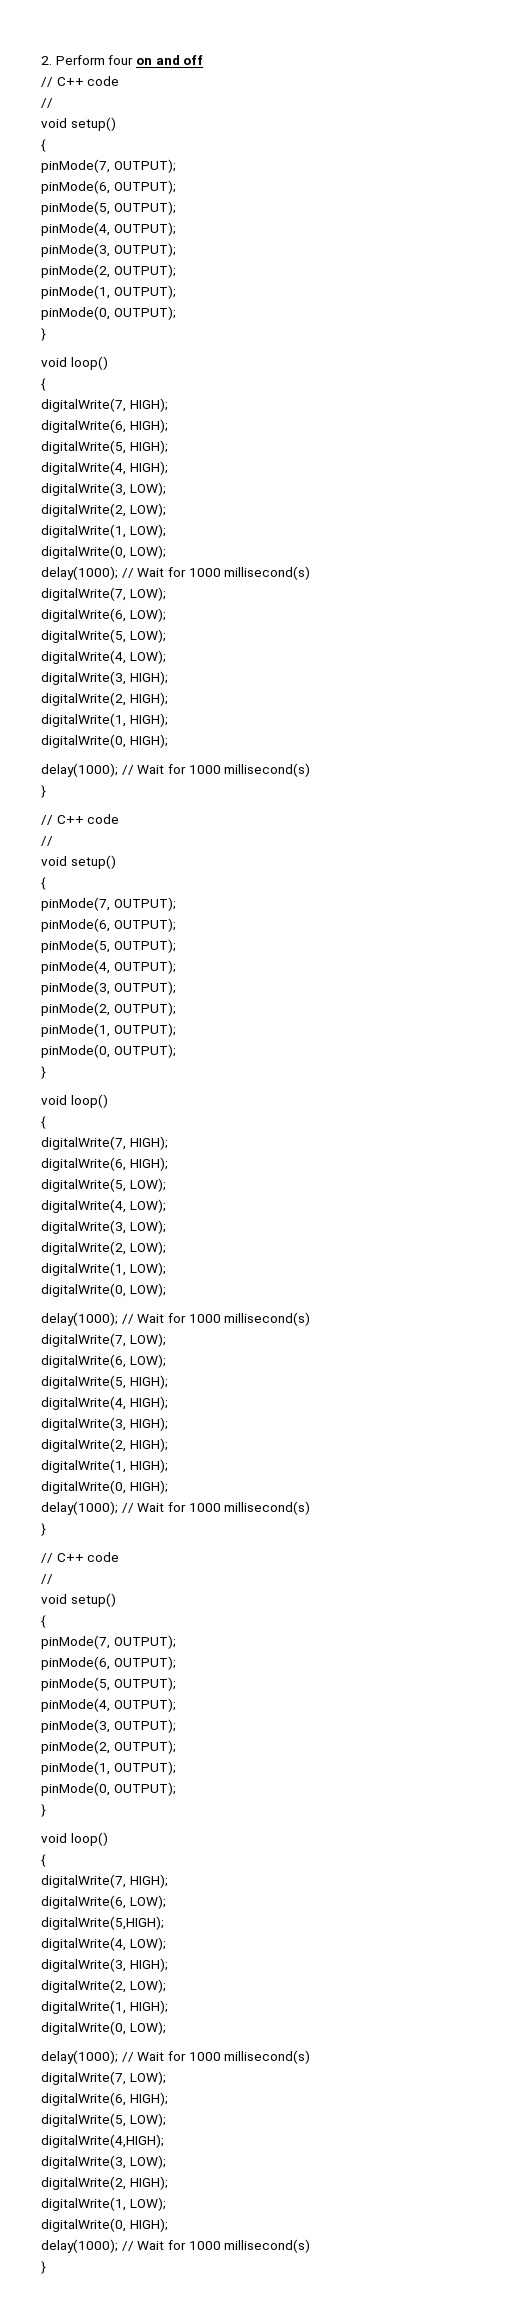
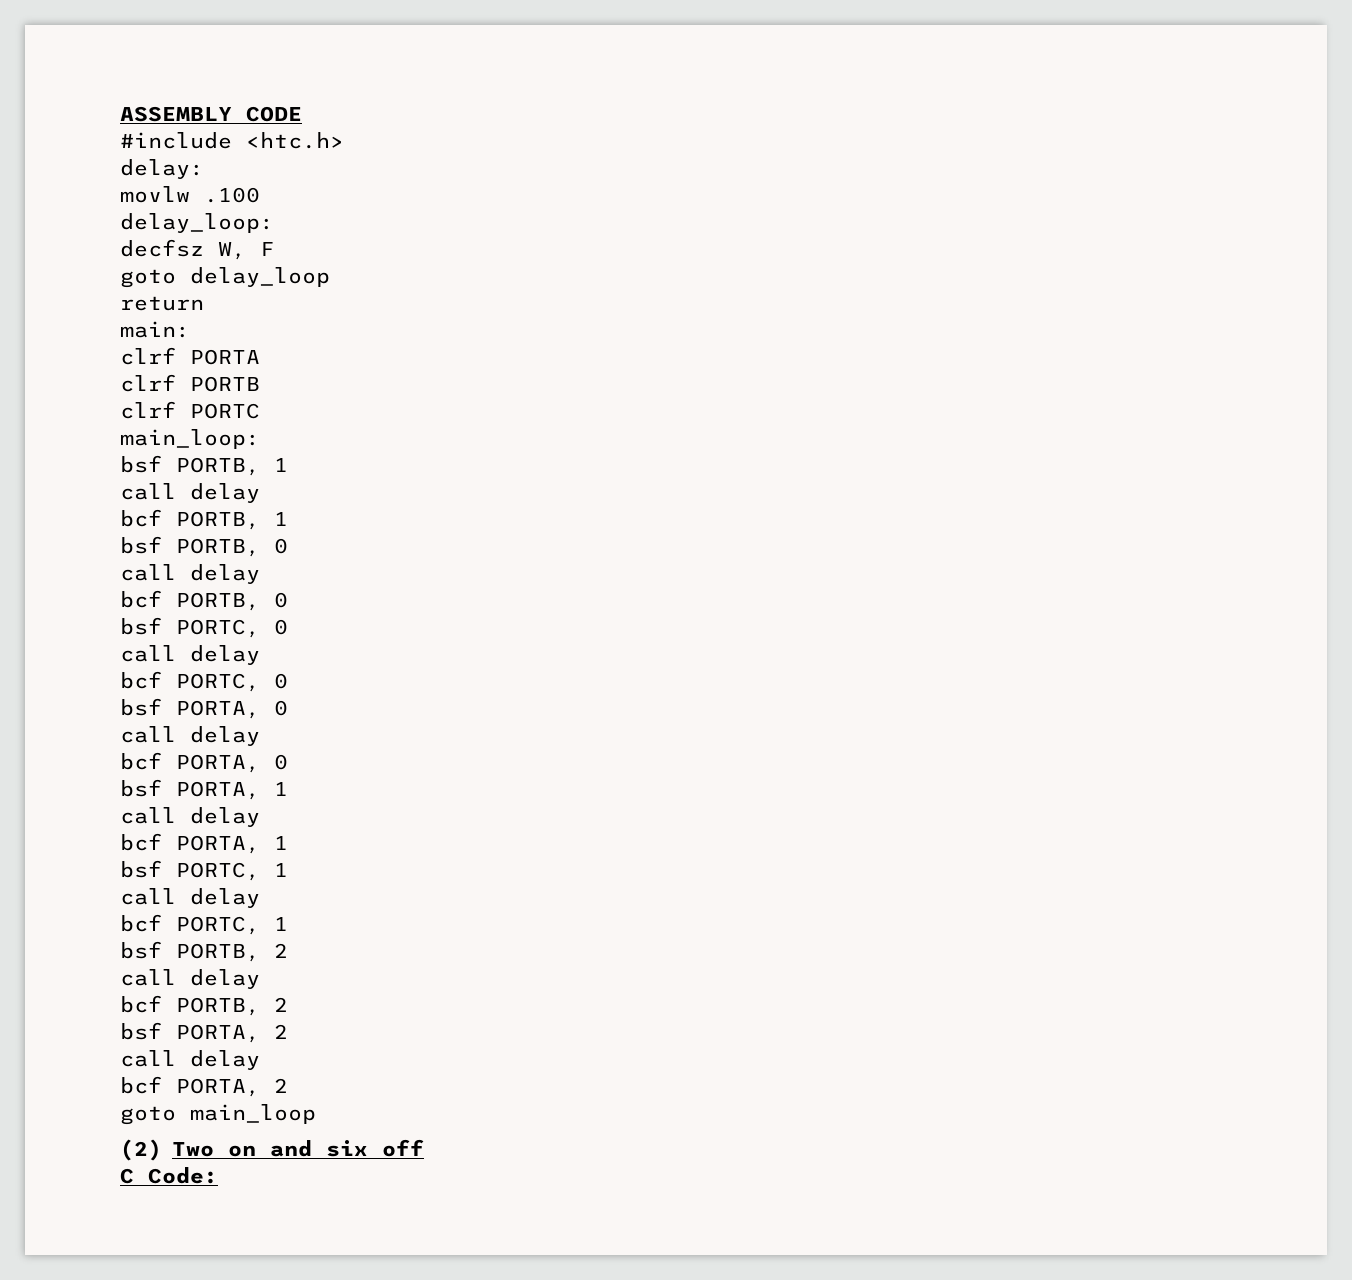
- 2. Perform four on and off
- // C++ code
- //
- void setup()
- {
- pinMode(7, OUTPUT);
- pinMode(6, OUTPUT);
- pinMode(5, OUTPUT);
- pinMode(4, OUTPUT);
- pinMode(3, OUTPUT);
- pinMode(2, OUTPUT);
- pinMode(1, OUTPUT);
- pinMode(0, OUTPUT);
- }
- void loop()
- {
- digitalWrite(7, HIGH);
- digitalWrite(6, HIGH);
- digitalWrite(5, HIGH);
- digitalWrite(4, HIGH);
- digitalWrite(3, LOW);
- digitalWrite(2, LOW);
- digitalWrite(1, LOW);
- digitalWrite(0, LOW);
- delay(1000); // Wait for 1000 millisecond(s)
- digitalWrite(7, LOW);
- digitalWrite(6, LOW);
- digitalWrite(5, LOW);
- digitalWrite(4, LOW);
- digitalWrite(3, HIGH);
- digitalWrite(2, HIGH);
- digitalWrite(1, HIGH);
- digitalWrite(0, HIGH);
- delay(1000); // Wait for 1000 millisecond(s)
- }
- // C++ code
- //
- void setup()
- {
- pinMode(7, OUTPUT);
- pinMode(6, OUTPUT);
- pinMode(5, OUTPUT);
- pinMode(4, OUTPUT);
- pinMode(3, OUTPUT);
- pinMode(2, OUTPUT);
- pinMode(1, OUTPUT);
- pinMode(0, OUTPUT);
- }
- void loop()
- {
- digitalWrite(7, HIGH);
- digitalWrite(6, HIGH);
- digitalWrite(5, LOW);
- digitalWrite(4, LOW);
- digitalWrite(3, LOW);
- digitalWrite(2, LOW);
- digitalWrite(1, LOW);
- digitalWrite(0, LOW);
- delay(1000); // Wait for 1000 millisecond(s)
- digitalWrite(7, LOW);
- digitalWrite(6, LOW);
- digitalWrite(5, HIGH);
- digitalWrite(4, HIGH);
- digitalWrite(3, HIGH);
- digitalWrite(2, HIGH);
- digitalWrite(1, HIGH);
- digitalWrite(0, HIGH);
- delay(1000); // Wait for 1000 millisecond(s)
- }
- // C++ code
- //
- void setup()
- {
- pinMode(7, OUTPUT);
- pinMode(6, OUTPUT);
- pinMode(5, OUTPUT);
- pinMode(4, OUTPUT);
- pinMode(3, OUTPUT);
- pinMode(2, OUTPUT);
- pinMode(1, OUTPUT);
- pinMode(0, OUTPUT);
- }
- void loop()
- {
- digitalWrite(7, HIGH);
- digitalWrite(6, LOW);
- digitalWrite(5,HIGH);
- digitalWrite(4, LOW);
- digitalWrite(3, HIGH);
- digitalWrite(2, LOW);
- digitalWrite(1, HIGH);
- digitalWrite(0, LOW);
- delay(1000); // Wait for 1000 millisecond(s)
- digitalWrite(7, LOW);
- digitalWrite(6, HIGH);
- digitalWrite(5, LOW);
- digitalWrite(4,HIGH);
- digitalWrite(3, LOW);
- digitalWrite(2, HIGH);
- digitalWrite(1, LOW);
- digitalWrite(0, HIGH);
- delay(1000); // Wait for 1000 millisecond(s)
- }
+ ASSEMBLY CODE
+ #include <htc.h>
+ delay:
+ movlw .100
+ delay_loop:
+ decfsz W, F
+ goto delay_loop
+ return
+ main:
+ clrf PORTA
+ clrf PORTB
+ clrf PORTC
+ main_loop:
+ bsf PORTB, 1
+ call delay
+ bcf PORTB, 1
+ bsf PORTB, 0
+ call delay
+ bcf PORTB, 0
+ bsf PORTC, 0
+ call delay
+ bcf PORTC, 0
+ bsf PORTA, 0
+ call delay
+ bcf PORTA, 0
+ bsf PORTA, 1
+ call delay
+ bcf PORTA, 1
+ bsf PORTC, 1
+ call delay
+ bcf PORTC, 1
+ bsf PORTB, 2
+ call delay
+ bcf PORTB, 2
+ bsf PORTA, 2
+ call delay
+ bcf PORTA, 2
+ goto main_loop
+ (2) Two on and six off
+ C Code:

